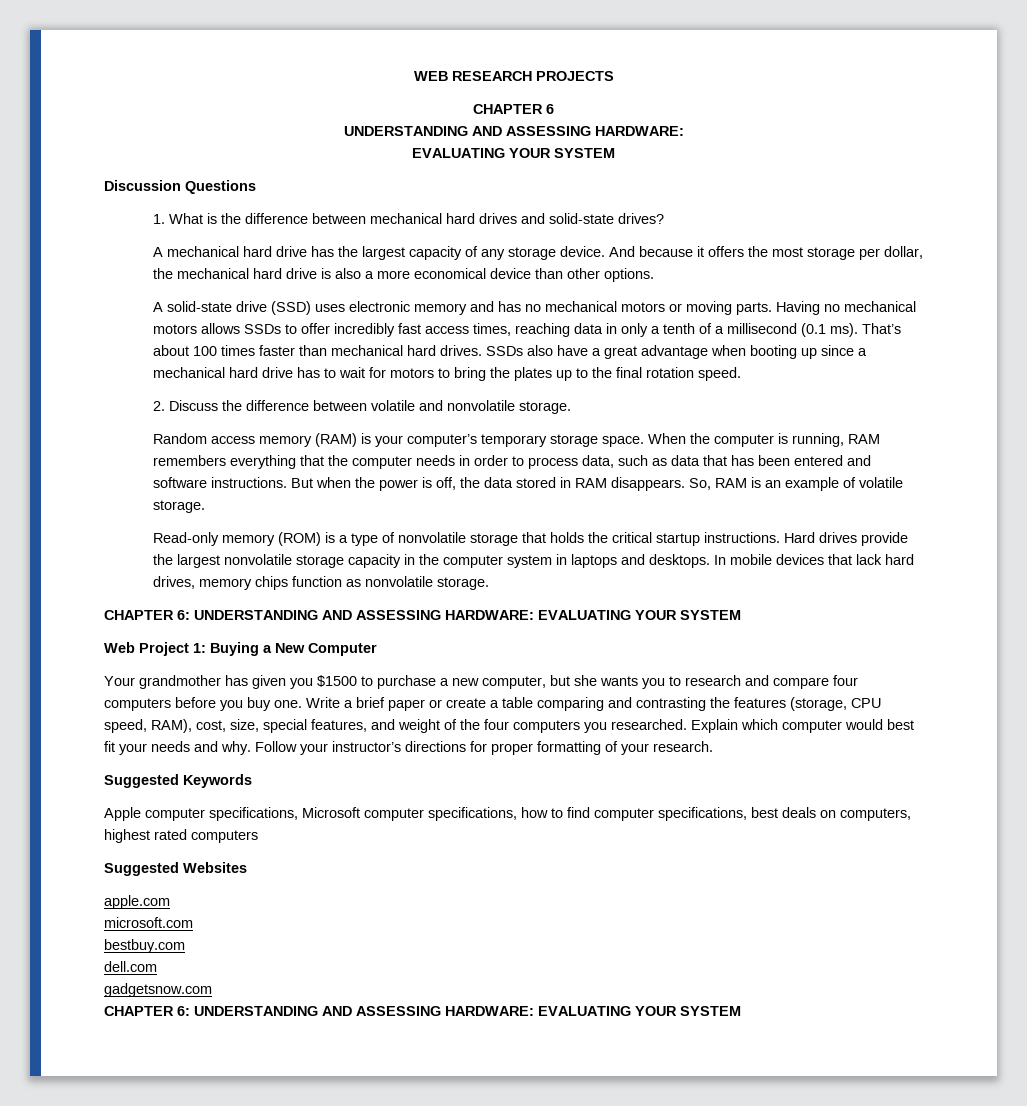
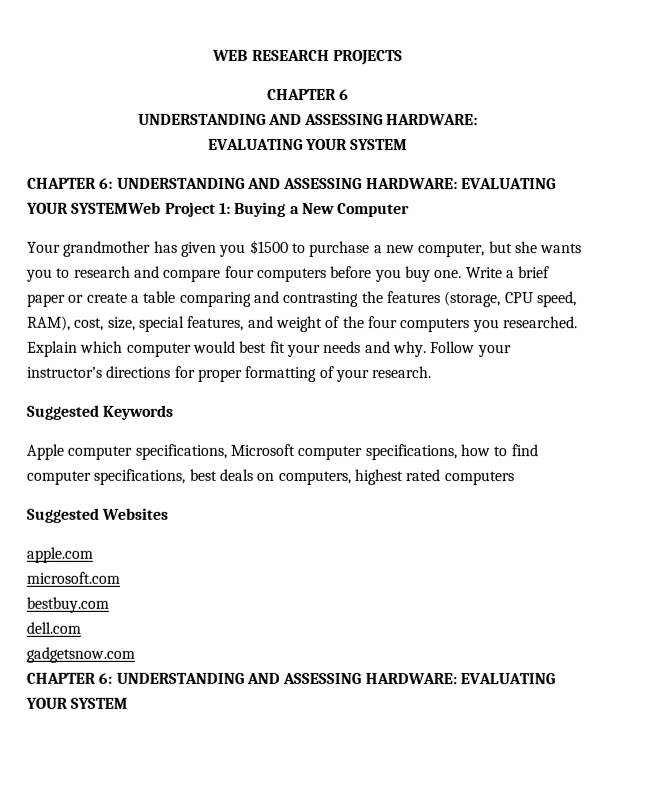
- Discussion Questions
- 1. What is the difference between mechanical hard drives and solid-state drives?
- A mechanical hard drive has the largest capacity of any storage device. And because it offers the most storage per dollar, the mechanical hard drive is also a more economical device than other options.
- A solid-state drive (SSD) uses electronic memory and has no mechanical motors or moving parts. Having no mechanical motors allows SSDs to offer incredibly fast access times, reaching data in only a tenth of a millisecond (0.1 ms). That’s about 100 times faster than mechanical hard drives. SSDs also have a great advantage when booting up since a mechanical hard drive has to wait for motors to bring the plates up to the final rotation speed.
- 2. Discuss the difference between volatile and nonvolatile storage.
- Random access memory (RAM) is your computer’s temporary storage space. When the computer is running, RAM remembers everything that the computer needs in order to process data, such as data that has been entered and software instructions. But when the power is off, the data stored in RAM disappears. So, RAM is an example of volatile storage.
- Read-only memory (ROM) is a type of nonvolatile storage that holds the critical startup instructions. Hard drives provide the largest nonvolatile storage capacity in the computer system in laptops and desktops. In mobile devices that lack hard drives, memory chips function as nonvolatile storage.
- CHAPTER 6: UNDERSTANDING AND ASSESSING HARDWARE: EVALUATING YOUR SYSTEM
- Web Project 1: Buying a New Computer
+ CHAPTER 6: UNDERSTANDING AND ASSESSING HARDWARE: EVALUATING YOUR SYSTEMWeb Project 1: Buying a New Computer

